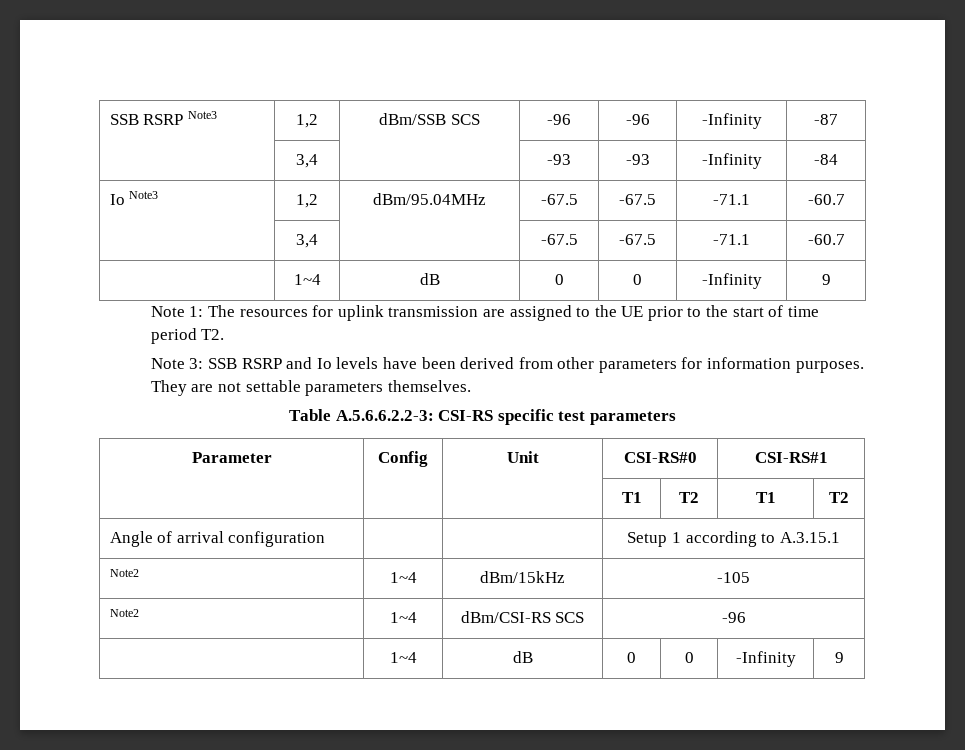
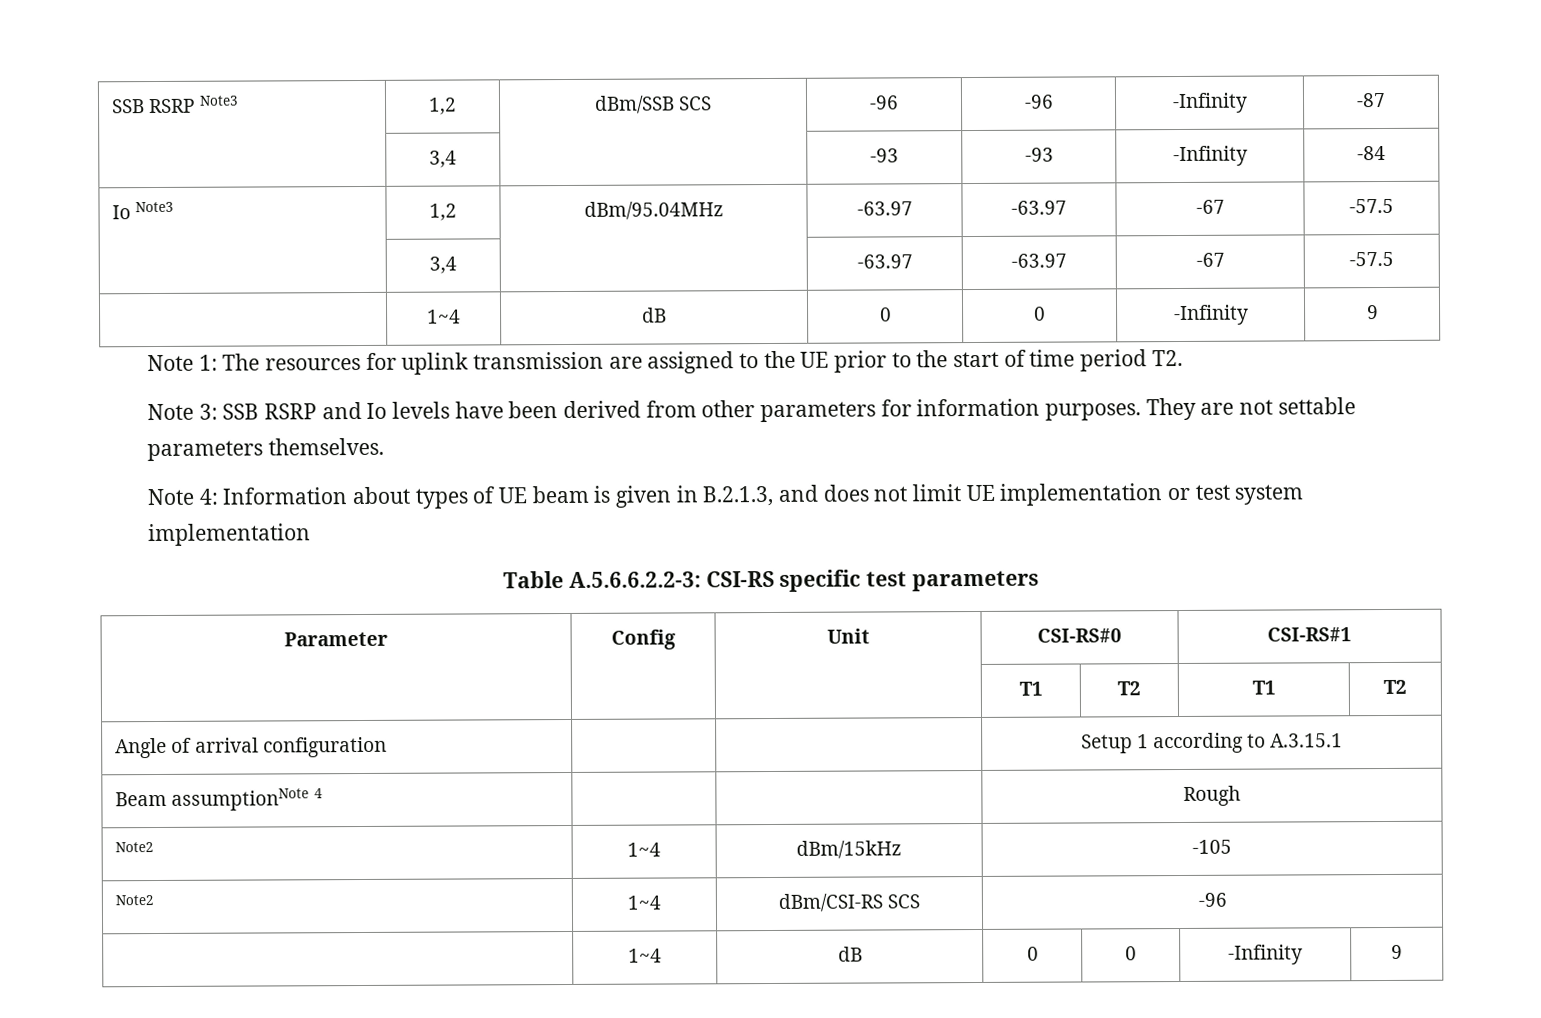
- Io Note3 | 1,2 | dBm/95.04MHz | -67.5 | -67.5 | -71.1 | -60.7
- | 3,4 | | -67.5 | -67.5 | -71.1 | -60.7
+ Io Note3 | 1,2 | dBm/95.04MHz | -63.97 | -63.97 | -67 | -57.5
+ | 3,4 | | -63.97 | -63.97 | -67 | -57.5
+ Note 4: Information about types of UE beam is given in B.2.1.3, and does not limit UE implementation or test system implementation
+ Beam assumptionNote 4 | | | Rough

